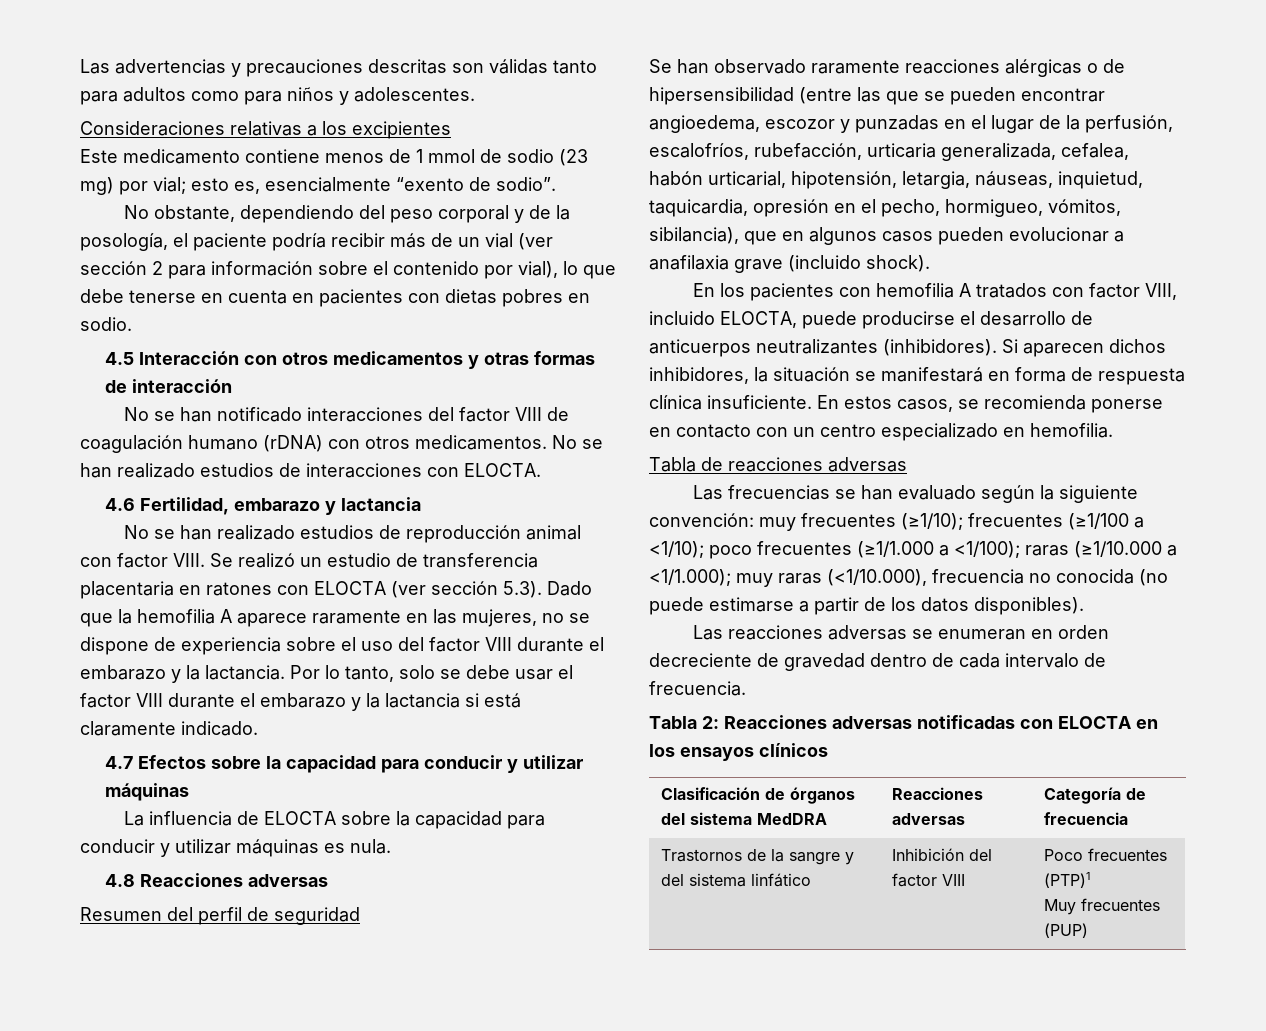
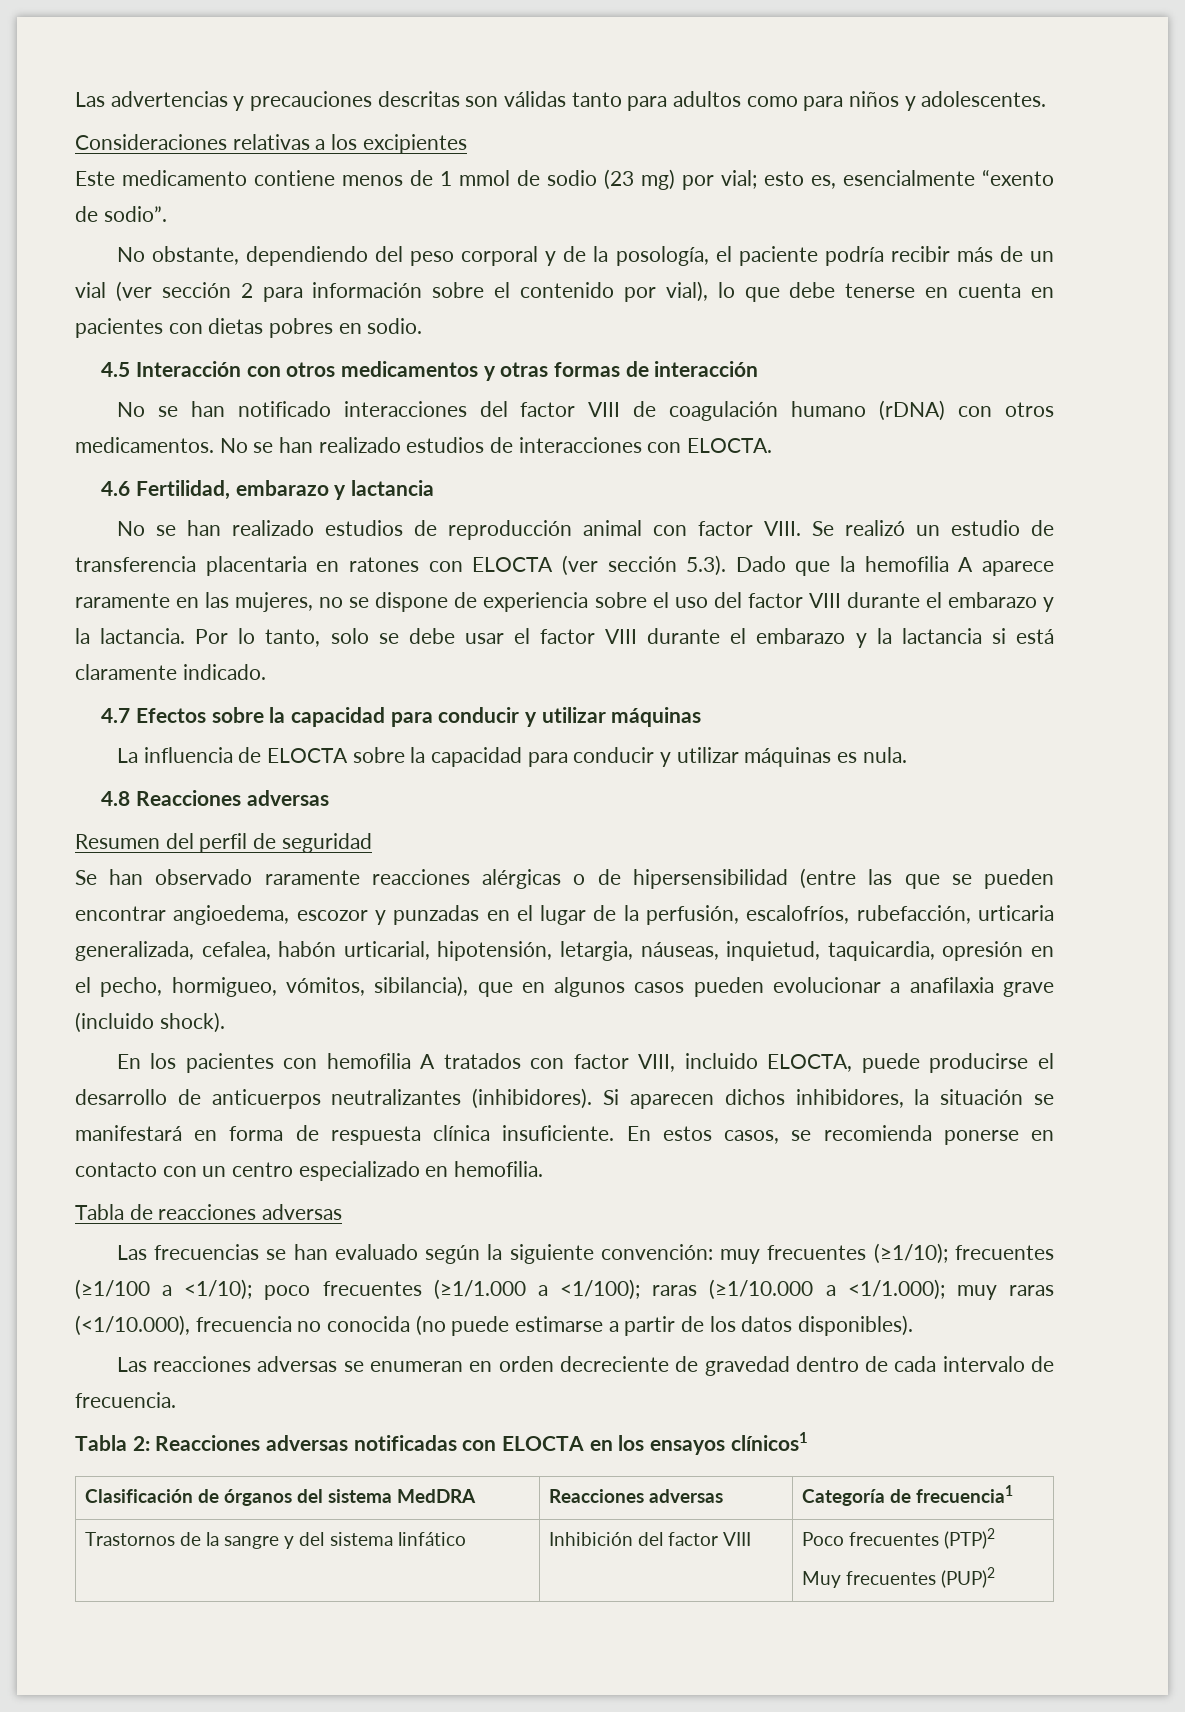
- Tabla 2: Reacciones adversas notificadas con ELOCTA en los ensayos clínicos
+ Tabla 2: Reacciones adversas notificadas con ELOCTA en los ensayos clínicos1
- Clasificación de órganos del sistema MedDRA | Reacciones adversas | Categoría de frecuencia
+ Clasificación de órganos del sistema MedDRA | Reacciones adversas | Categoría de frecuencia1
- Trastornos de la sangre y del sistema linfático | Inhibición del factor VIII | Poco frecuentes (PTP)1
- Muy frecuentes (PUP)
+ Trastornos de la sangre y del sistema linfático | Inhibición del factor VIII | Poco frecuentes (PTP)2
+ Muy frecuentes (PUP)2

